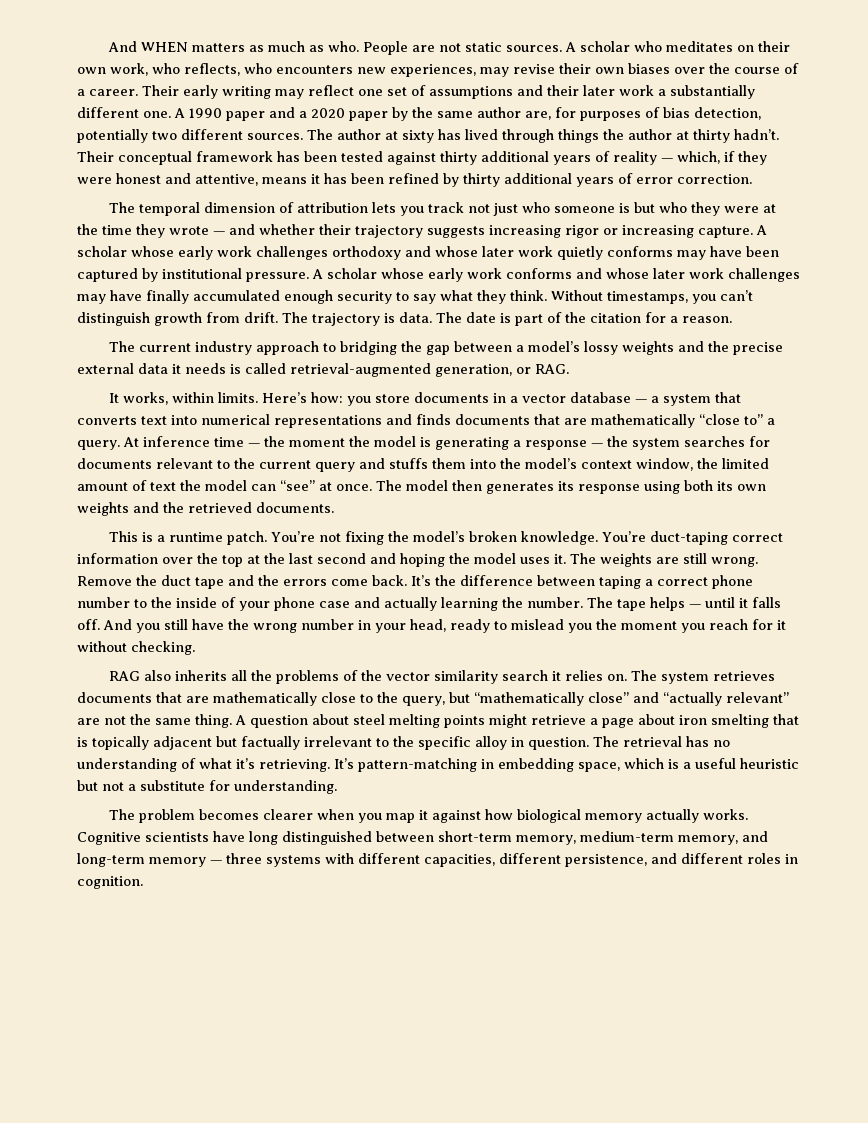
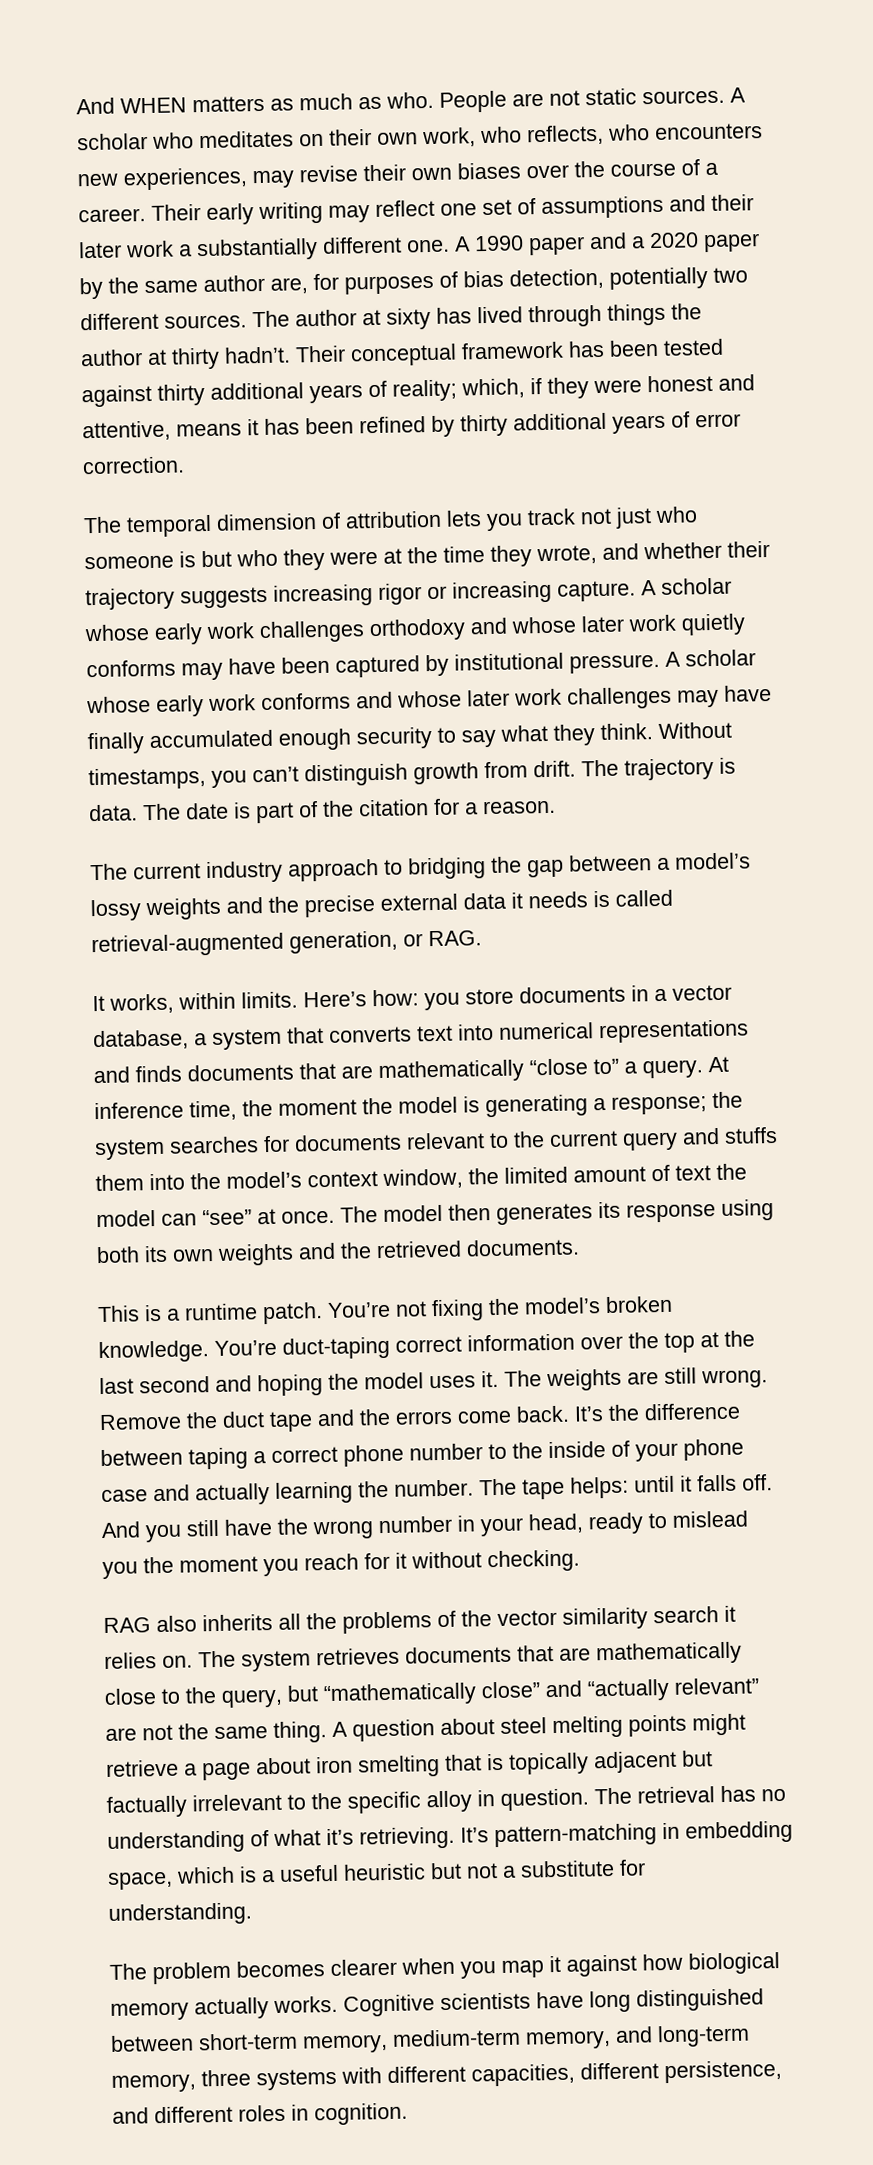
- Their conceptual framework has been tested against thirty additional years of reality — which, if they were honest and attentive, means it has been refined by thirty additional years of error correction.
+ Their conceptual framework has been tested against thirty additional years of reality; which, if they were honest and attentive, means it has been refined by thirty additional years of error correction.
- The temporal dimension of attribution lets you track not just who someone is but who they were at the time they wrote — and whether their trajectory suggests increasing rigor or increasing capture.
+ The temporal dimension of attribution lets you track not just who someone is but who they were at the time they wrote, and whether their trajectory suggests increasing rigor or increasing capture.
- Here’s how: you store documents in a vector database — a system that converts text into numerical representations and finds documents that are mathematically “close to” a query.
+ Here’s how: you store documents in a vector database, a system that converts text into numerical representations and finds documents that are mathematically “close to” a query.
- At inference time — the moment the model is generating a response — the system searches for documents relevant to the current query and stuffs them into the model’s context window, the limited amount of text the model can “see” at once.
+ At inference time, the moment the model is generating a response; the system searches for documents relevant to the current query and stuffs them into the model’s context window, the limited amount of text the model can “see” at once.
- The tape helps — until it falls off.
+ The tape helps: until it falls off.
- Cognitive scientists have long distinguished between short-term memory, medium-term memory, and long-term memory — three systems with different capacities, different persistence, and different roles in cognition.
+ Cognitive scientists have long distinguished between short-term memory, medium-term memory, and long-term memory, three systems with different capacities, different persistence, and different roles in cognition.

